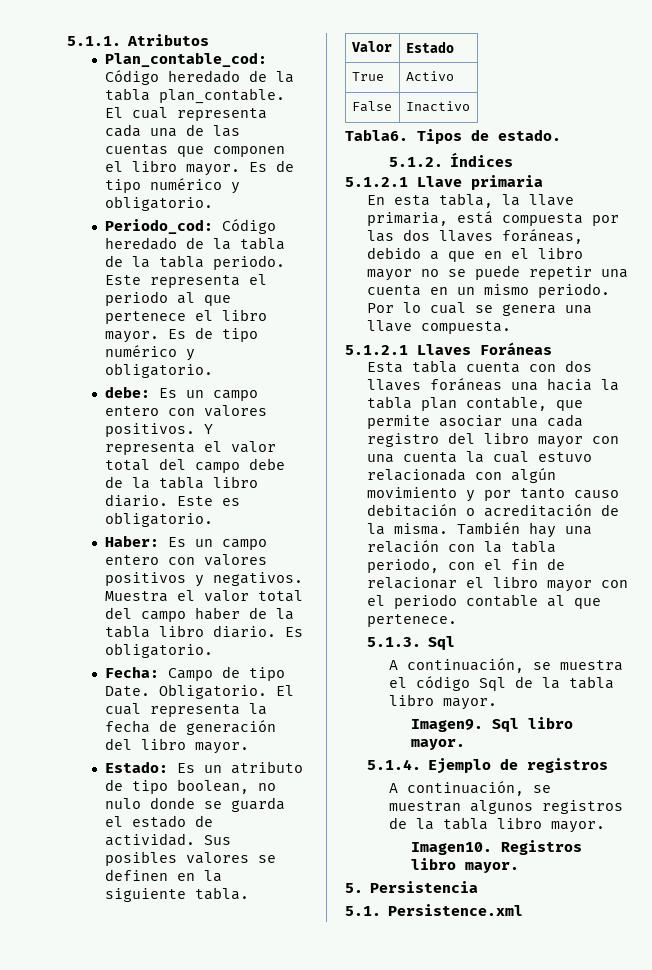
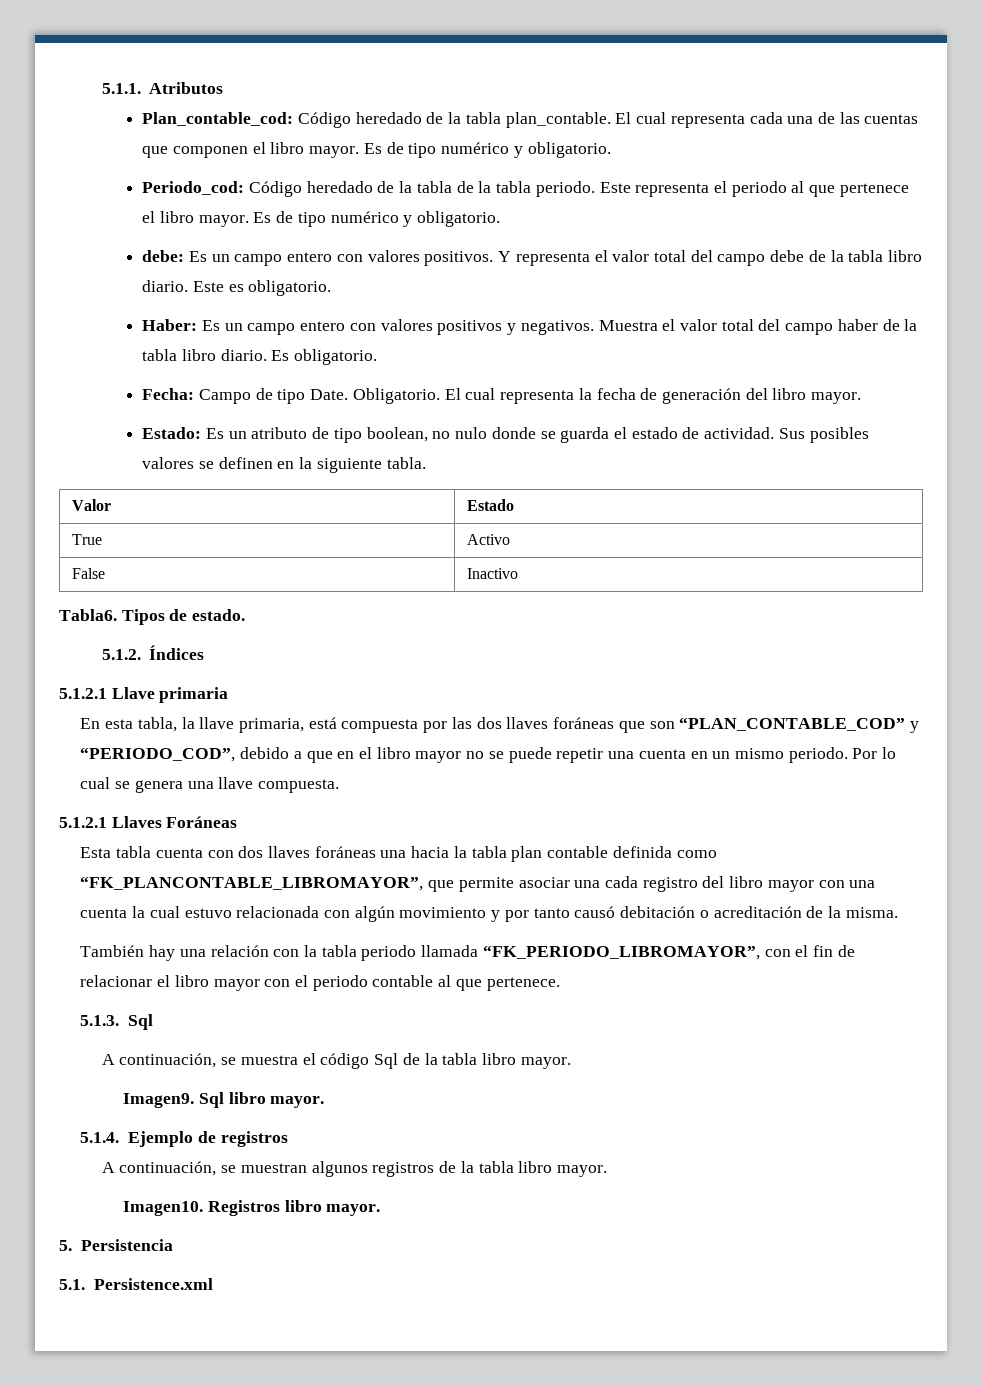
- En esta tabla, la llave primaria, está compuesta por las dos llaves foráneas, debido a que en el libro mayor no se puede repetir una cuenta en un mismo periodo.
+ En esta tabla, la llave primaria, está compuesta por las dos llaves foráneas que son “PLAN_CONTABLE_COD” y “PERIODO_COD”, debido a que en el libro mayor no se puede repetir una cuenta en un mismo periodo.
- Esta tabla cuenta con dos llaves foráneas una hacia la tabla plan contable, que permite asociar una cada registro del libro mayor con una cuenta la cual estuvo relacionada con algún movimiento y por tanto causo debitación o acreditación de la misma. También hay una relación con la tabla periodo, con el fin de relacionar el libro mayor con el periodo contable al que pertenece.
+ Esta tabla cuenta con dos llaves foráneas una hacia la tabla plan contable definida como “FK_PLANCONTABLE_LIBROMAYOR”, que permite asociar una cada registro del libro mayor con una cuenta la cual estuvo relacionada con algún movimiento y por tanto causó debitación o acreditación de la misma.
+ También hay una relación con la tabla periodo llamada “FK_PERIODO_LIBROMAYOR”, con el fin de relacionar el libro mayor con el periodo contable al que pertenece.

